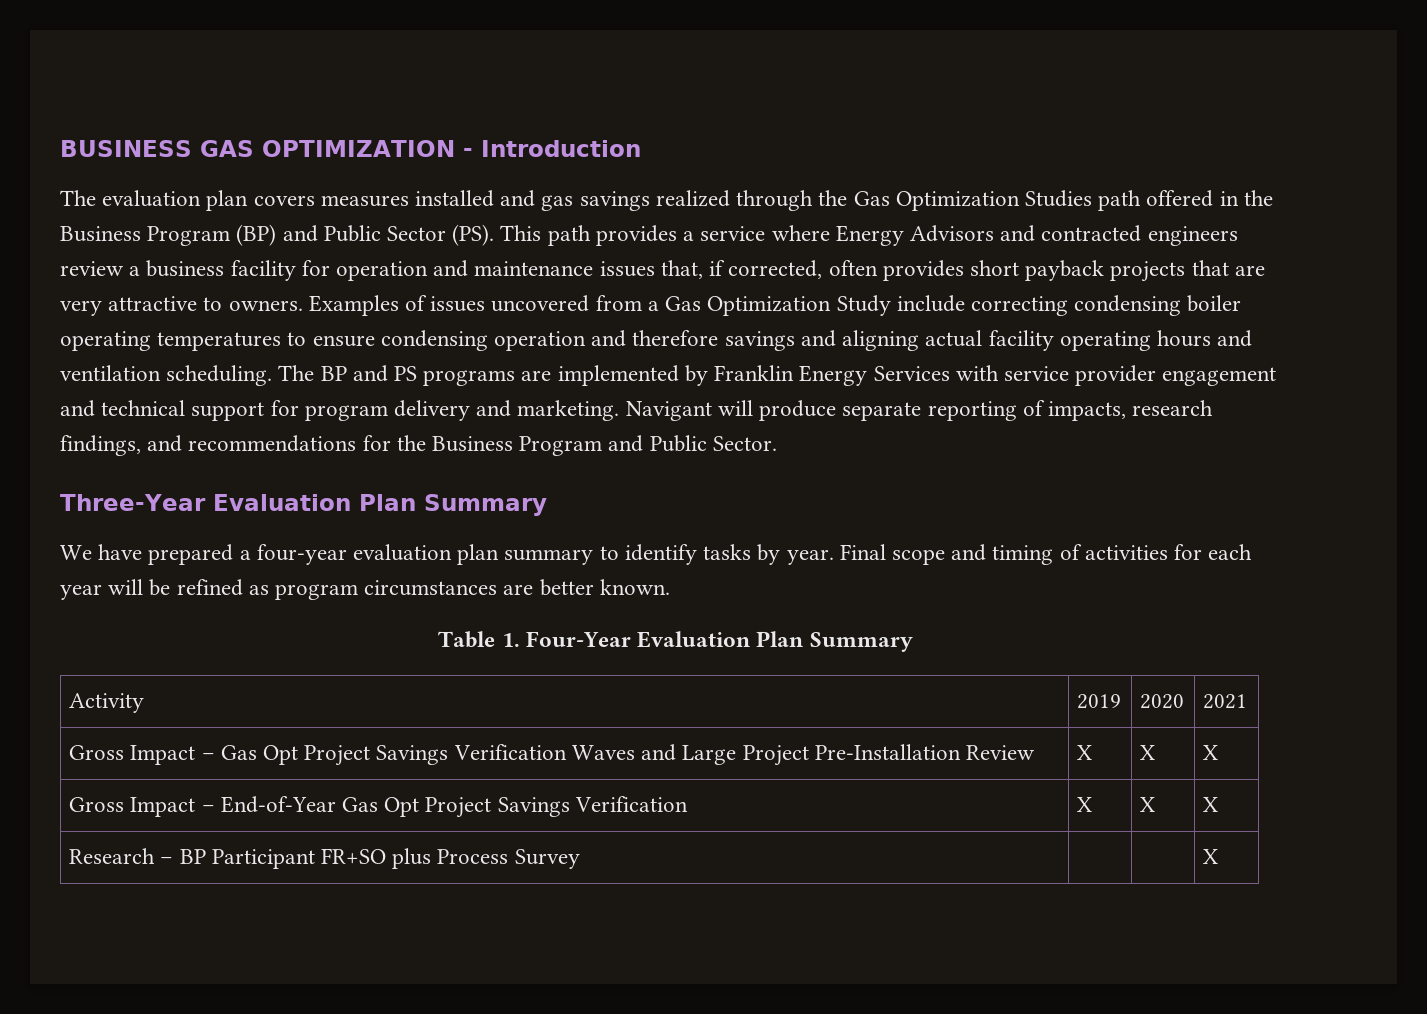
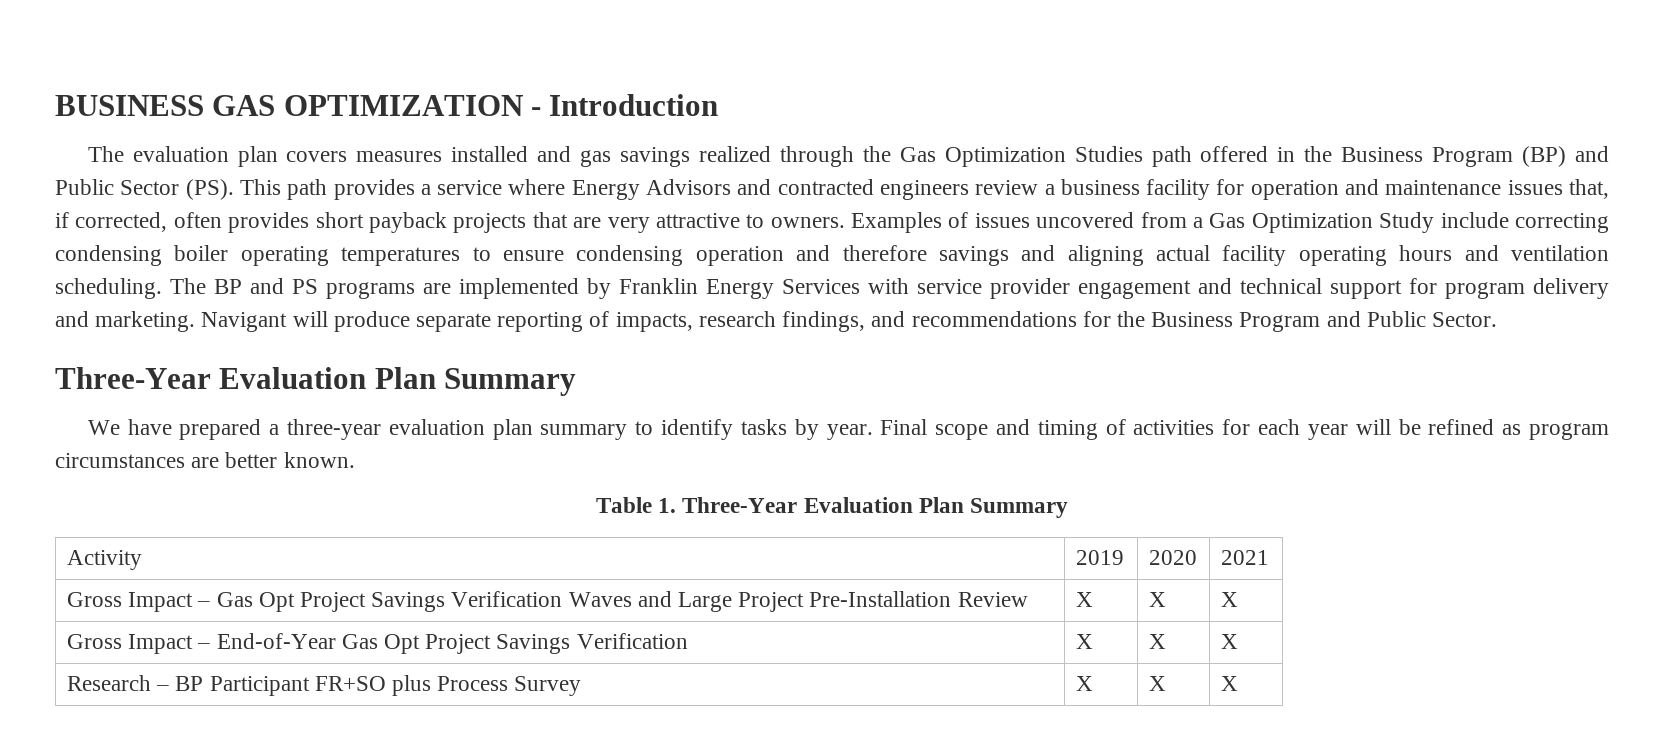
- We have prepared a four-year evaluation plan summary to identify tasks by year.
+ We have prepared a three-year evaluation plan summary to identify tasks by year.
- Table 1. Four-Year Evaluation Plan Summary
+ Table 1. Three-Year Evaluation Plan Summary
- Research – BP Participant FR+SO plus Process Survey | | | X
+ Research – BP Participant FR+SO plus Process Survey | X | X | X

